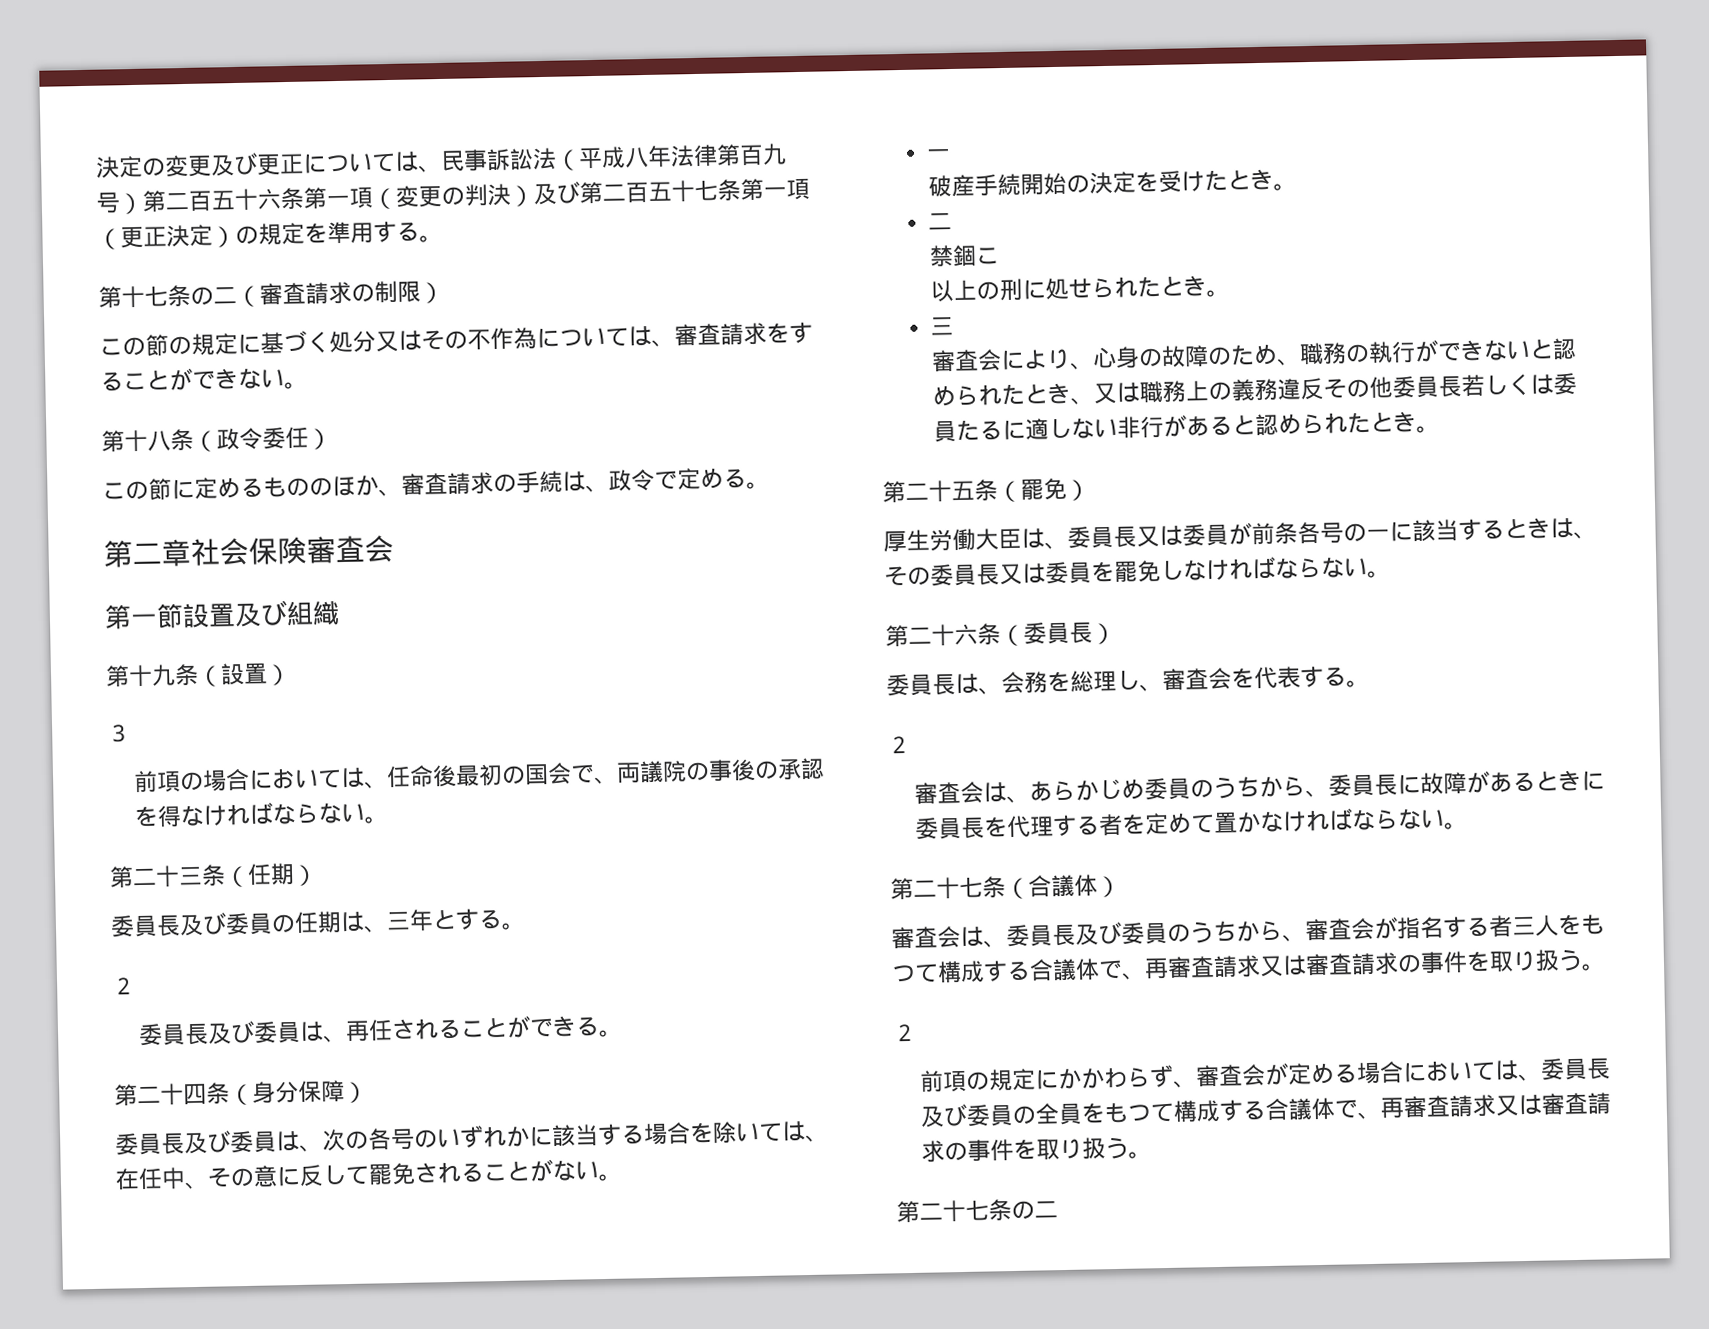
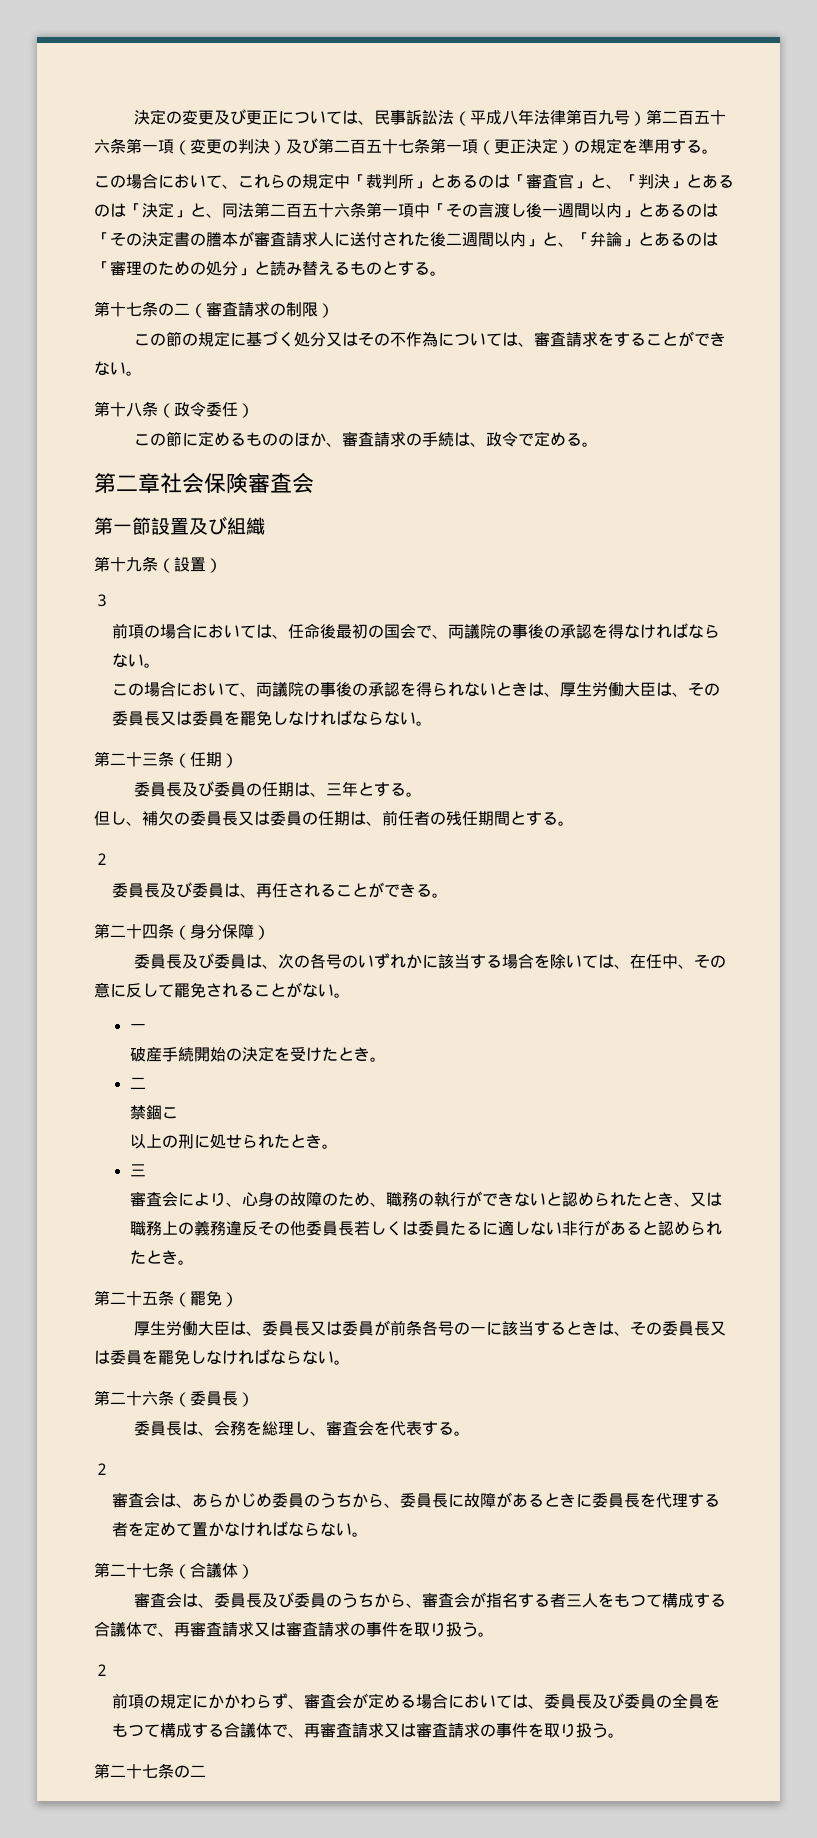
+ この場合において、これらの規定中「裁判所」とあるのは「審査官」と、「判決」とあるのは「決定」と、同法第二百五十六条第一項中「その言渡し後一週間以内」とあるのは「その決定書の謄本が審査請求人に送付された後二週間以内」と、「弁論」とあるのは「審理のための処分」と読み替えるものとする。
+ この場合において、両議院の事後の承認を得られないときは、厚生労働大臣は、その委員長又は委員を罷免しなければならない。
+ 但し、補欠の委員長又は委員の任期は、前任者の残任期間とする。

